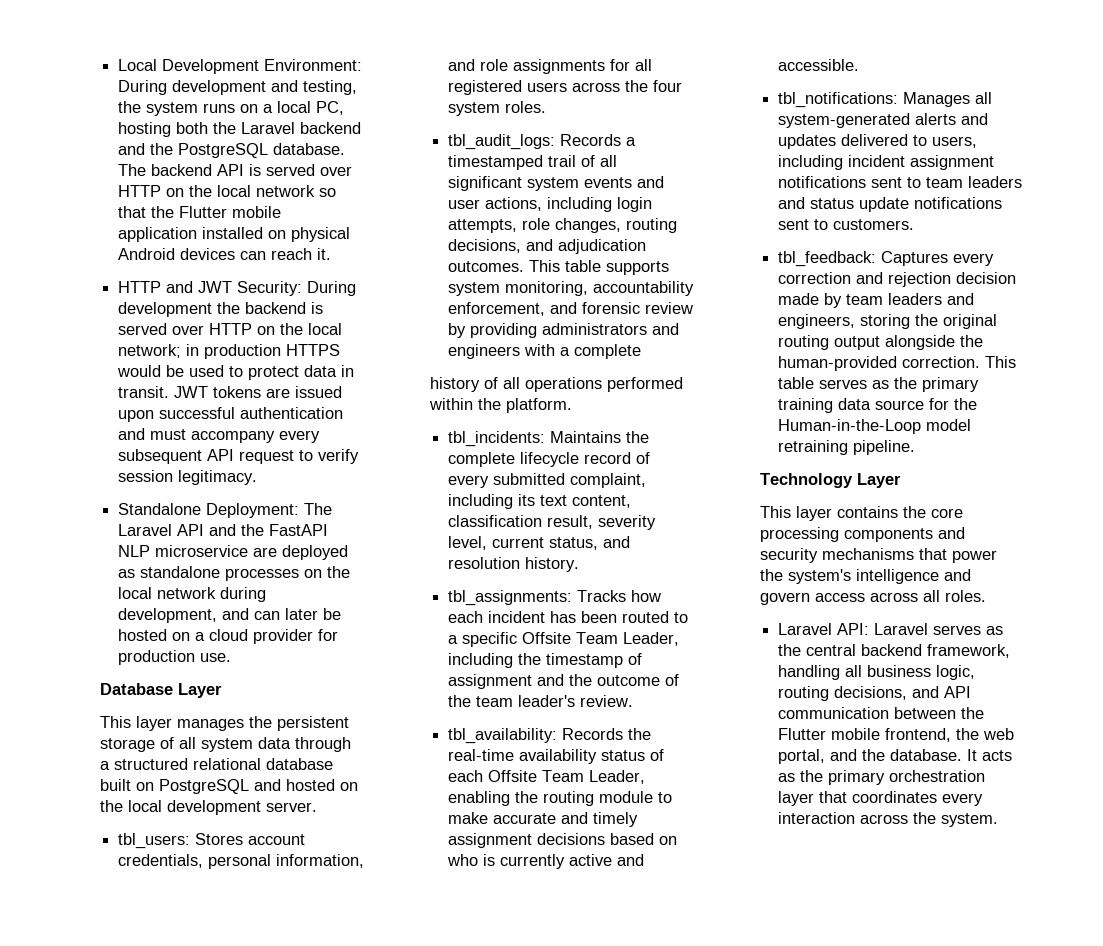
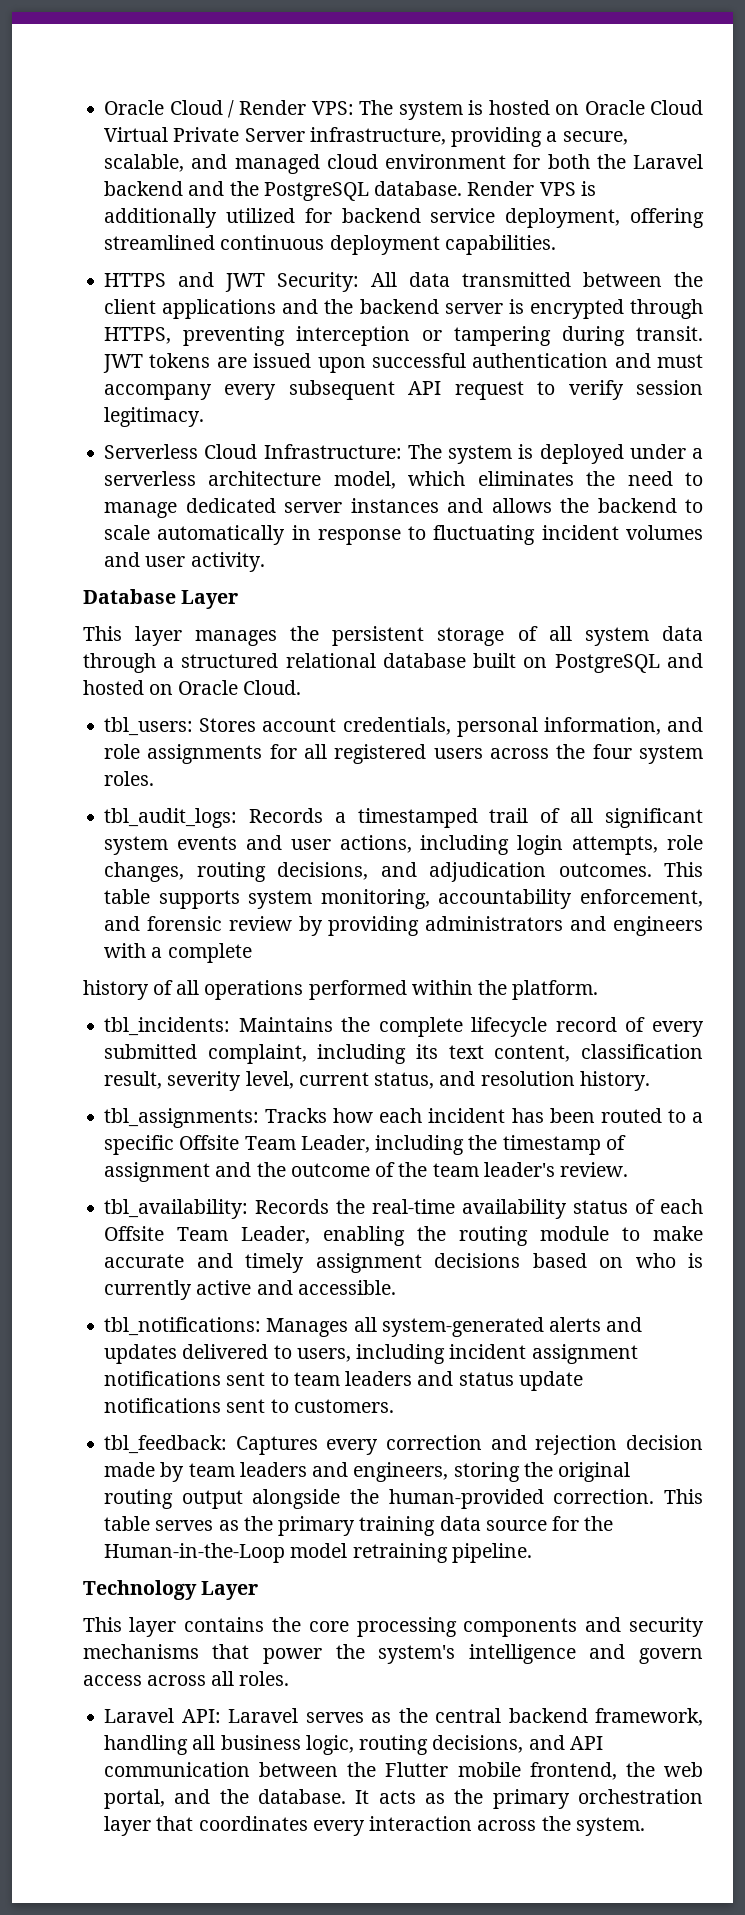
- Local Development Environment: During development and testing, the system runs on a local PC, hosting both the Laravel backend and the PostgreSQL database.
+ Oracle Cloud / Render VPS: The system is hosted on Oracle Cloud Virtual Private Server infrastructure, providing a secure, scalable, and managed cloud environment for both the Laravel backend and the PostgreSQL database.
- The backend API is served over HTTP on the local network so that the Flutter mobile application installed on physical Android devices can reach it.
- HTTP and JWT Security: During development the backend is served over HTTP on the local network; in production HTTPS would be used to protect data in transit.
+ Render VPS is additionally utilized for backend service deployment, offering streamlined continuous deployment capabilities.
+ HTTPS and JWT Security: All data transmitted between the client applications and the backend server is encrypted through HTTPS, preventing interception or tampering during transit.
- Standalone Deployment: The Laravel API and the FastAPI NLP microservice are deployed as standalone processes on the local network during development, and can later be hosted on a cloud provider for production use.
+ Serverless Cloud Infrastructure: The system is deployed under a serverless architecture model, which eliminates the need to manage dedicated server instances and allows the backend to scale automatically in response to fluctuating incident volumes and user activity.
- This layer manages the persistent storage of all system data through a structured relational database built on PostgreSQL and hosted on the local development server.
+ This layer manages the persistent storage of all system data through a structured relational database built on PostgreSQL and hosted on Oracle Cloud.

